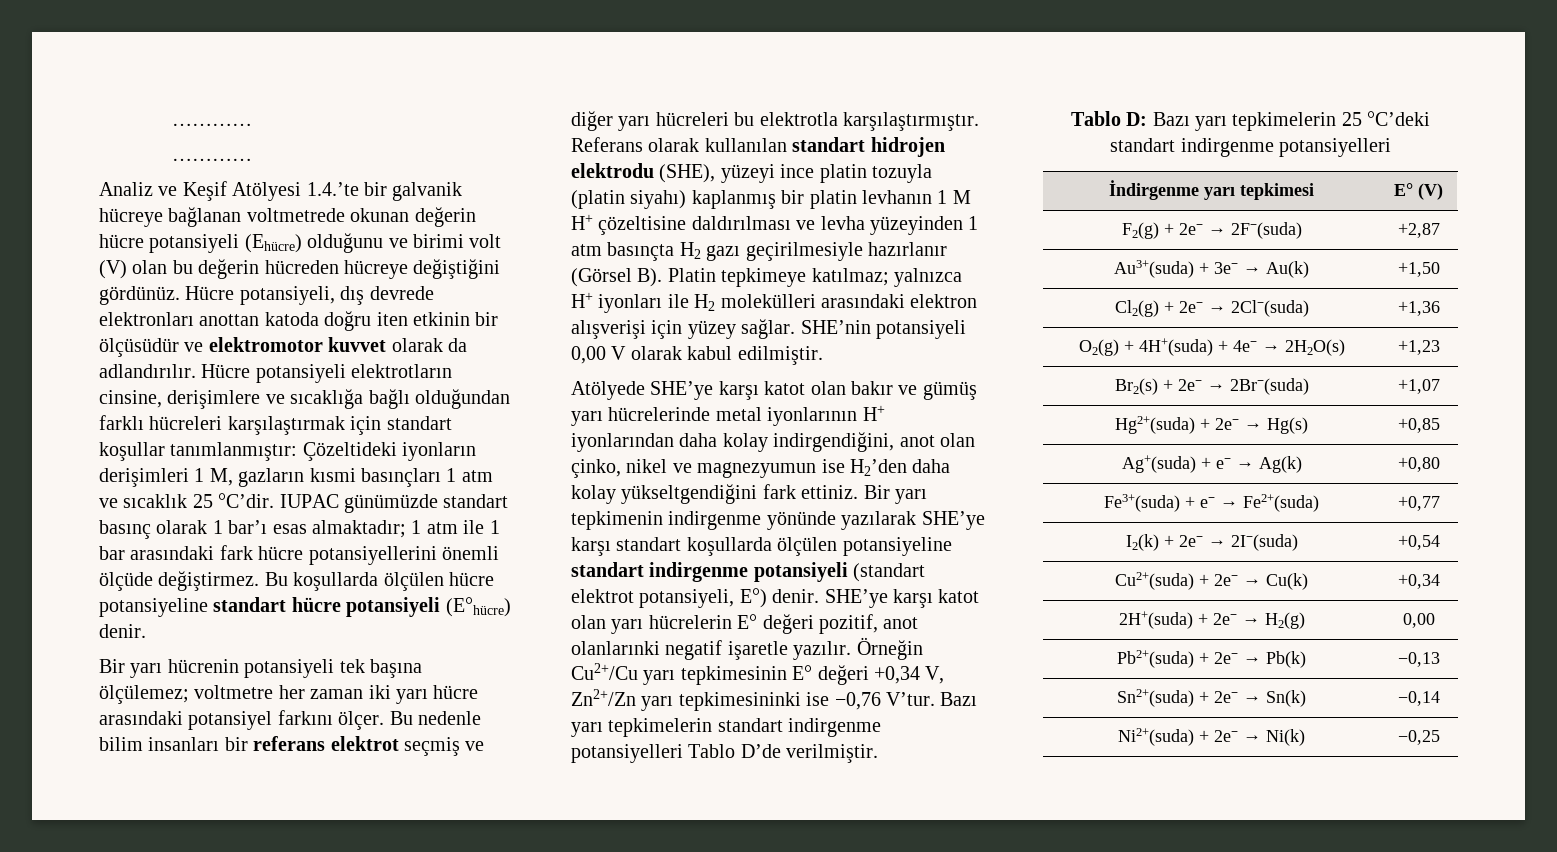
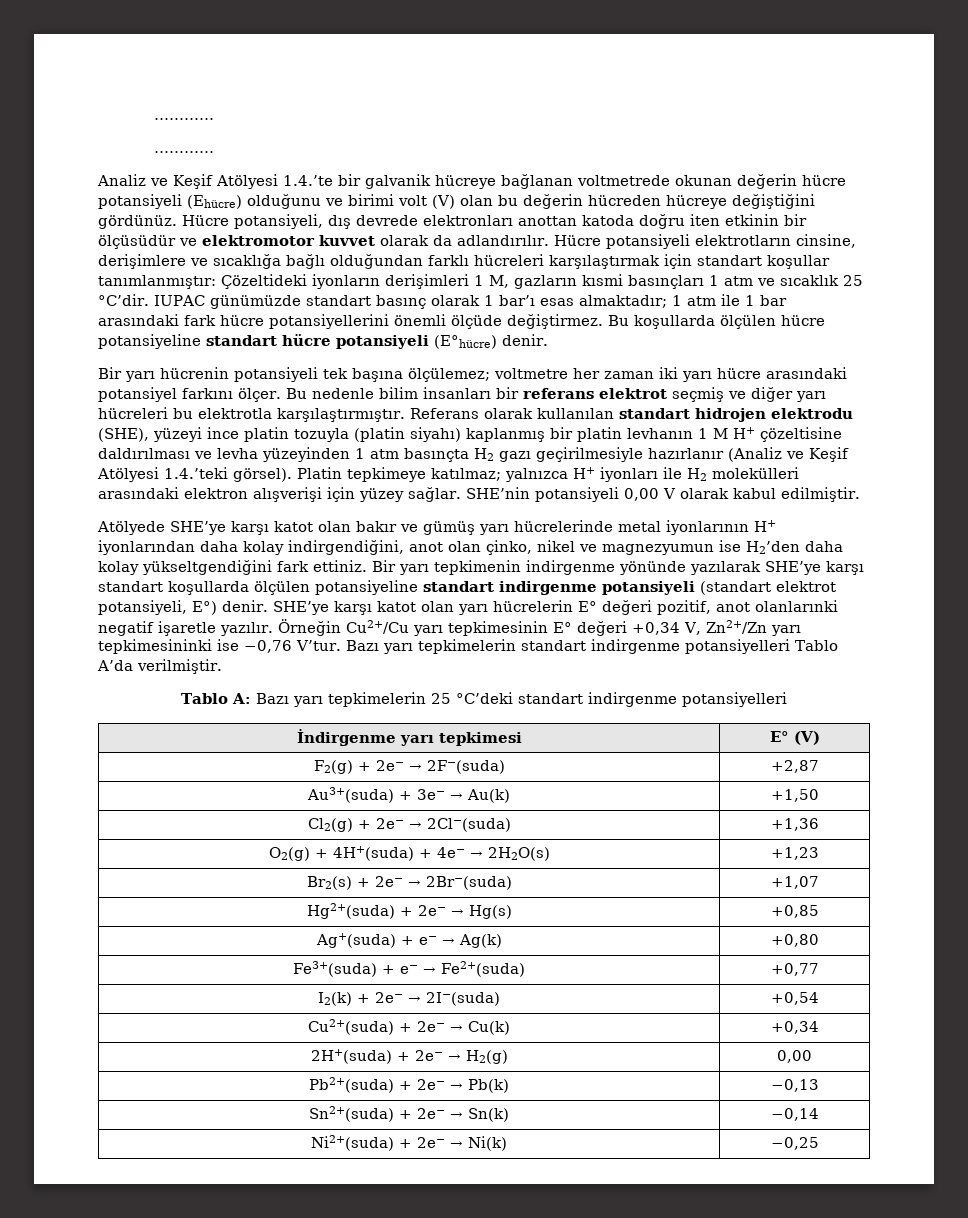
- Referans olarak kullanılan standart hidrojen elektrodu (SHE), yüzeyi ince platin tozuyla (platin siyahı) kaplanmış bir platin levhanın 1 M H+ çözeltisine daldırılması ve levha yüzeyinden 1 atm basınçta H2 gazı geçirilmesiyle hazırlanır (Görsel B). Platin tepkimeye katılmaz; yalnızca H+ iyonları ile H2 molekülleri arasındaki elektron alışverişi için yüzey sağlar.
+ Referans olarak kullanılan standart hidrojen elektrodu (SHE), yüzeyi ince platin tozuyla (platin siyahı) kaplanmış bir platin levhanın 1 M H+ çözeltisine daldırılması ve levha yüzeyinden 1 atm basınçta H2 gazı geçirilmesiyle hazırlanır (Analiz ve Keşif Atölyesi 1.4.’teki görsel). Platin tepkimeye katılmaz; yalnızca H+ iyonları ile H2 molekülleri arasındaki elektron alışverişi için yüzey sağlar.
- Bazı yarı tepkimelerin standart indirgenme potansiyelleri Tablo D’de verilmiştir.
+ Bazı yarı tepkimelerin standart indirgenme potansiyelleri Tablo A’da verilmiştir.
- Tablo D: Bazı yarı tepkimelerin 25 °C’deki standart indirgenme potansiyelleri
+ Tablo A: Bazı yarı tepkimelerin 25 °C’deki standart indirgenme potansiyelleri

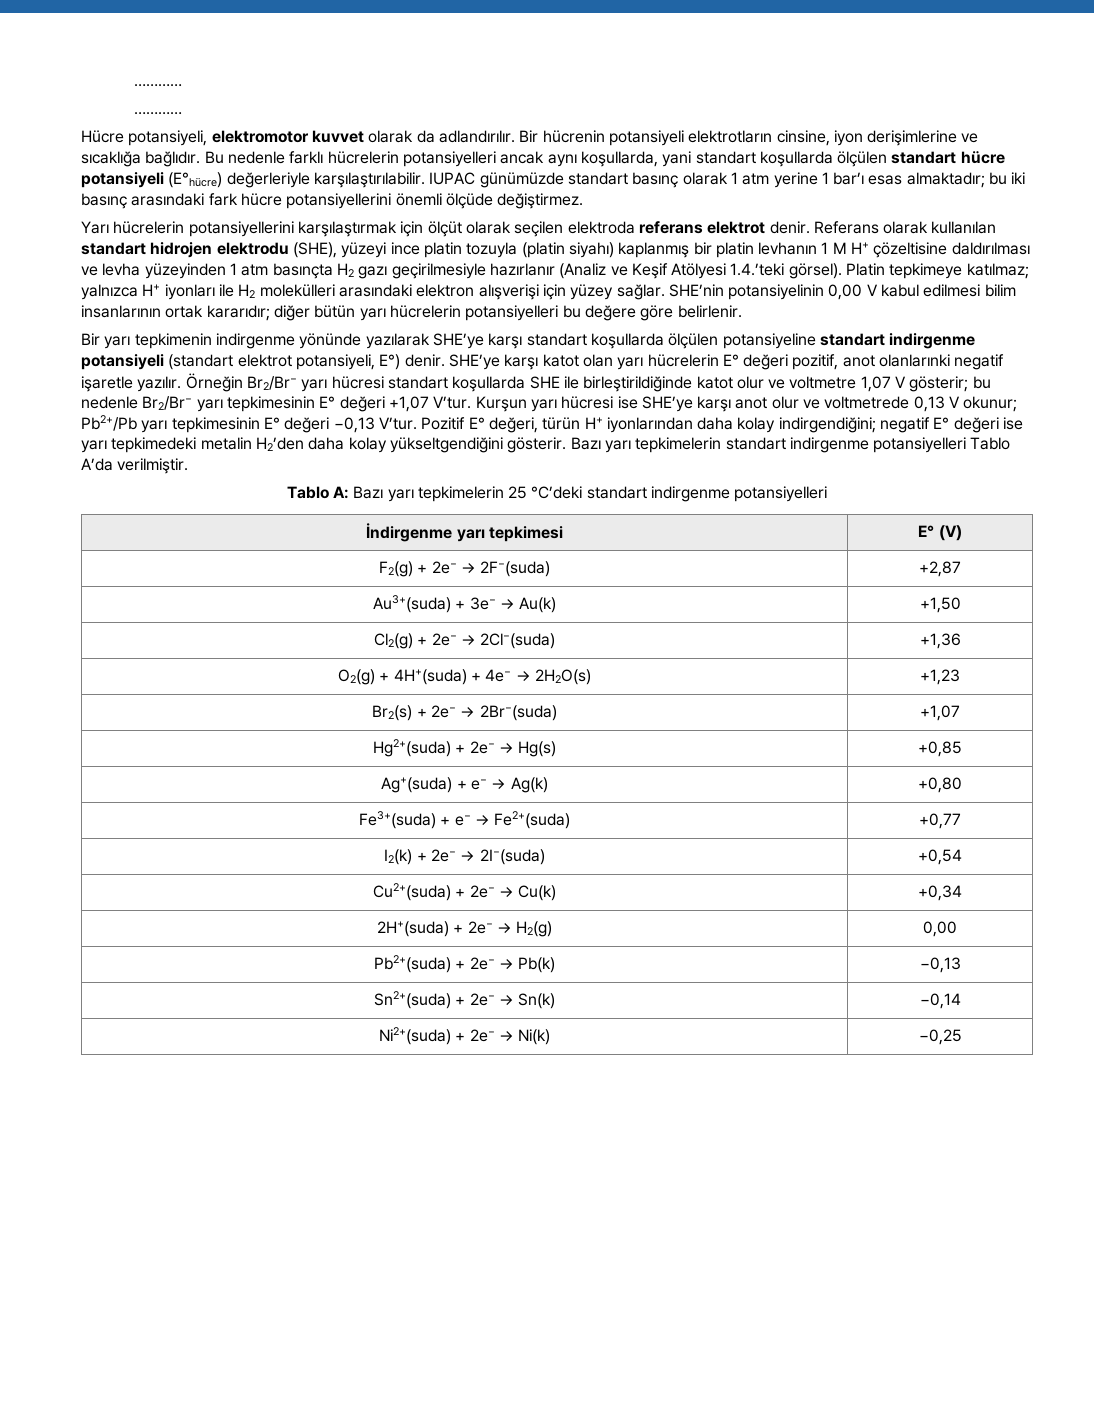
- Analiz ve Keşif Atölyesi 1.4.’te bir galvanik hücreye bağlanan voltmetrede okunan değerin hücre potansiyeli (Ehücre) olduğunu ve birimi volt (V) olan bu değerin hücreden hücreye değiştiğini gördünüz. Hücre potansiyeli, dış devrede elektronları anottan katoda doğru iten etkinin bir ölçüsüdür ve elektromotor kuvvet olarak da adlandırılır.
+ Hücre potansiyeli, elektromotor kuvvet olarak da adlandırılır.
- Hücre potansiyeli elektrotların cinsine, derişimlere ve sıcaklığa bağlı olduğundan farklı hücreleri karşılaştırmak için standart koşullar tanımlanmıştır: Çözeltideki iyonların derişimleri 1 M, gazların kısmi basınçları 1 atm ve sıcaklık 25 °C’dir.
+ Bir hücrenin potansiyeli elektrotların cinsine, iyon derişimlerine ve sıcaklığa bağlıdır. Bu nedenle farklı hücrelerin potansiyelleri ancak aynı koşullarda, yani standart koşullarda ölçülen standart hücre potansiyeli (E°hücre) değerleriyle karşılaştırılabilir.
- IUPAC günümüzde standart basınç olarak 1 bar’ı esas almaktadır; 1 atm ile 1 bar arasındaki fark hücre potansiyellerini önemli ölçüde değiştirmez. Bu koşullarda ölçülen hücre potansiyeline standart hücre potansiyeli (E°hücre) denir.
- Bir yarı hücrenin potansiyeli tek başına ölçülemez; voltmetre her zaman iki yarı hücre arasındaki potansiyel farkını ölçer. Bu nedenle bilim insanları bir referans elektrot seçmiş ve diğer yarı hücreleri bu elektrotla karşılaştırmıştır.
+ IUPAC günümüzde standart basınç olarak 1 atm yerine 1 bar’ı esas almaktadır; bu iki basınç arasındaki fark hücre potansiyellerini önemli ölçüde değiştirmez.
+ Yarı hücrelerin potansiyellerini karşılaştırmak için ölçüt olarak seçilen elektroda referans elektrot denir.
- SHE’nin potansiyeli 0,00 V olarak kabul edilmiştir.
- Atölyede SHE’ye karşı katot olan bakır ve gümüş yarı hücrelerinde metal iyonlarının H+ iyonlarından daha kolay indirgendiğini, anot olan çinko, nikel ve magnezyumun ise H2’den daha kolay yükseltgendiğini fark ettiniz. Bir yarı tepkimenin indirgenme yönünde yazılarak SHE’ye karşı standart koşullarda ölçülen potansiyeline standart indirgenme potansiyeli (standart elektrot potansiyeli, E°) denir.
+ SHE’nin potansiyelinin 0,00 V kabul edilmesi bilim insanlarının ortak kararıdır; diğer bütün yarı hücrelerin potansiyelleri bu değere göre belirlenir.
+ Bir yarı tepkimenin indirgenme yönünde yazılarak SHE’ye karşı standart koşullarda ölçülen potansiyeline standart indirgenme potansiyeli (standart elektrot potansiyeli, E°) denir.
- Örneğin Cu2+/Cu yarı tepkimesinin E° değeri +0,34 V, Zn2+/Zn yarı tepkimesininki ise −0,76 V’tur.
+ Örneğin Br2/Br− yarı hücresi standart koşullarda SHE ile birleştirildiğinde katot olur ve voltmetre 1,07 V gösterir; bu nedenle Br2/Br− yarı tepkimesinin E° değeri +1,07 V’tur. Kurşun yarı hücresi ise SHE’ye karşı anot olur ve voltmetrede 0,13 V okunur; Pb2+/Pb yarı tepkimesinin E° değeri −0,13 V’tur. Pozitif E° değeri, türün H+ iyonlarından daha kolay indirgendiğini; negatif E° değeri ise yarı tepkimedeki metalin H2’den daha kolay yükseltgendiğini gösterir.

